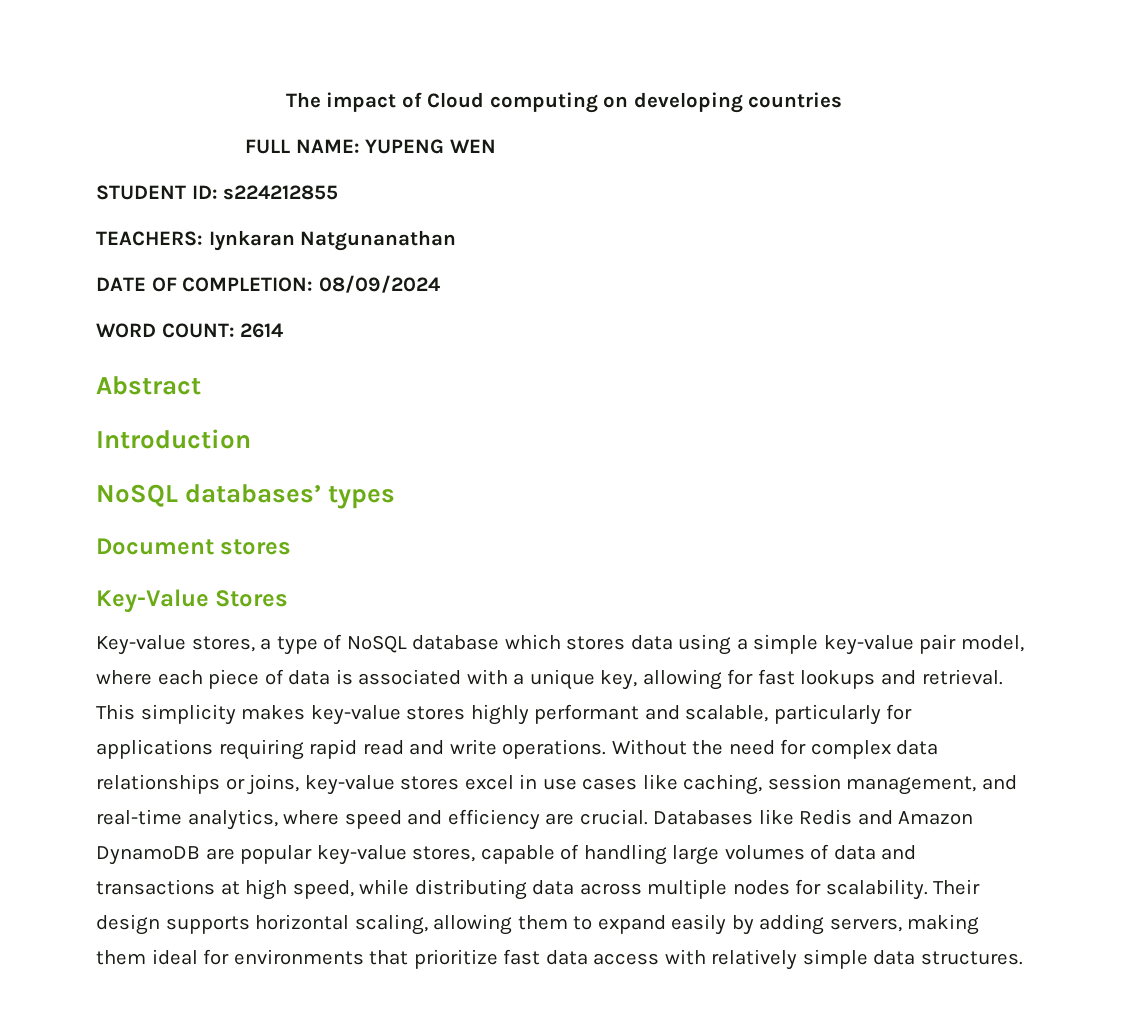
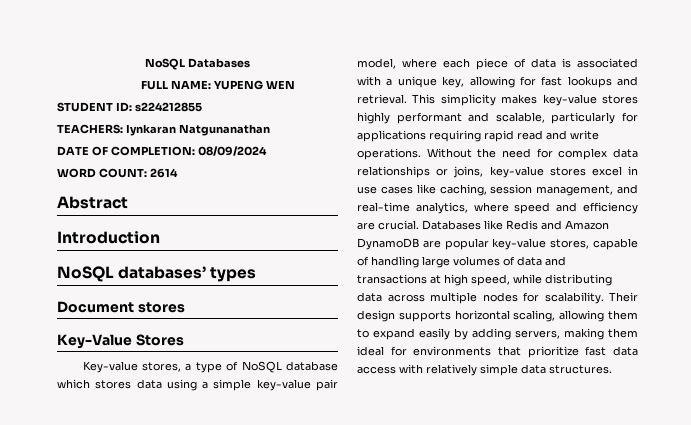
- The impact of Cloud computing on developing countries
+ NoSQL Databases

